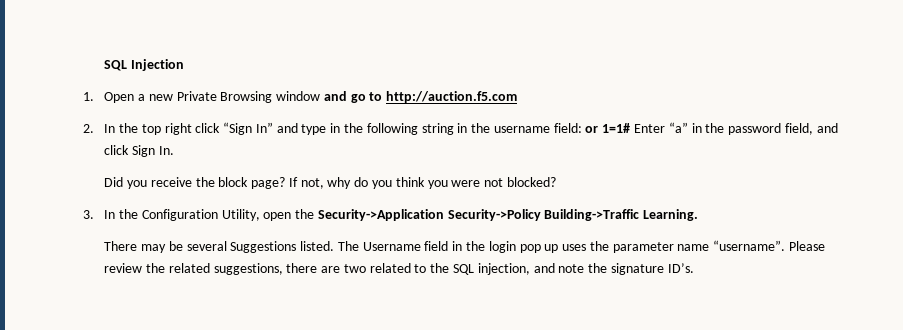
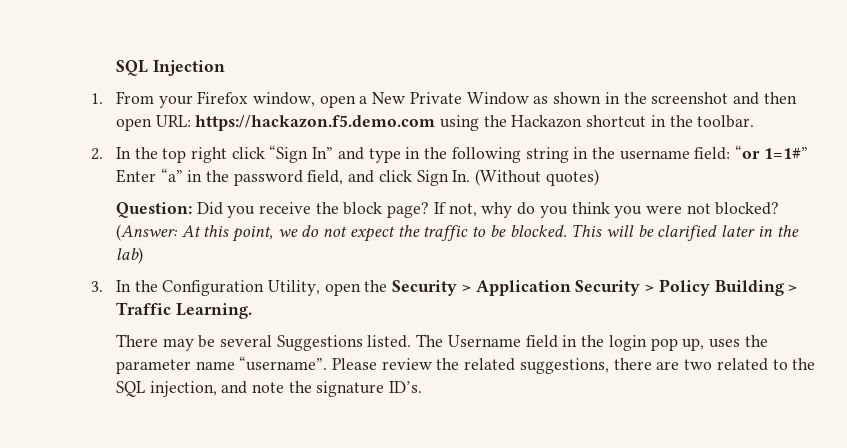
- 1. Open a new Private Browsing window and go to http://auction.f5.com
+ 1. From your Firefox window, open a New Private Window as shown in the screenshot and then open URL: https://hackazon.f5.demo.com using the Hackazon shortcut in the toolbar.
- 2. In the top right click “Sign In” and type in the following string in the username field: or 1=1# Enter “a” in the password field, and click Sign In.
- Did you receive the block page?
+ 2. In the top right click “Sign In” and type in the following string in the username field: “or 1=1#” Enter “a” in the password field, and click Sign In. (Without quotes)
+ Question: Did you receive the block page?
+ (Answer: At this point, we do not expect the traffic to be blocked. This will be clarified later in the lab)
- 3. In the Configuration Utility, open the Security->Application Security->Policy Building->Traffic Learning.
+ 3. In the Configuration Utility, open the Security > Application Security > Policy Building > Traffic Learning.
- The Username field in the login pop up uses the parameter name “username”.
+ The Username field in the login pop up, uses the parameter name “username”.

